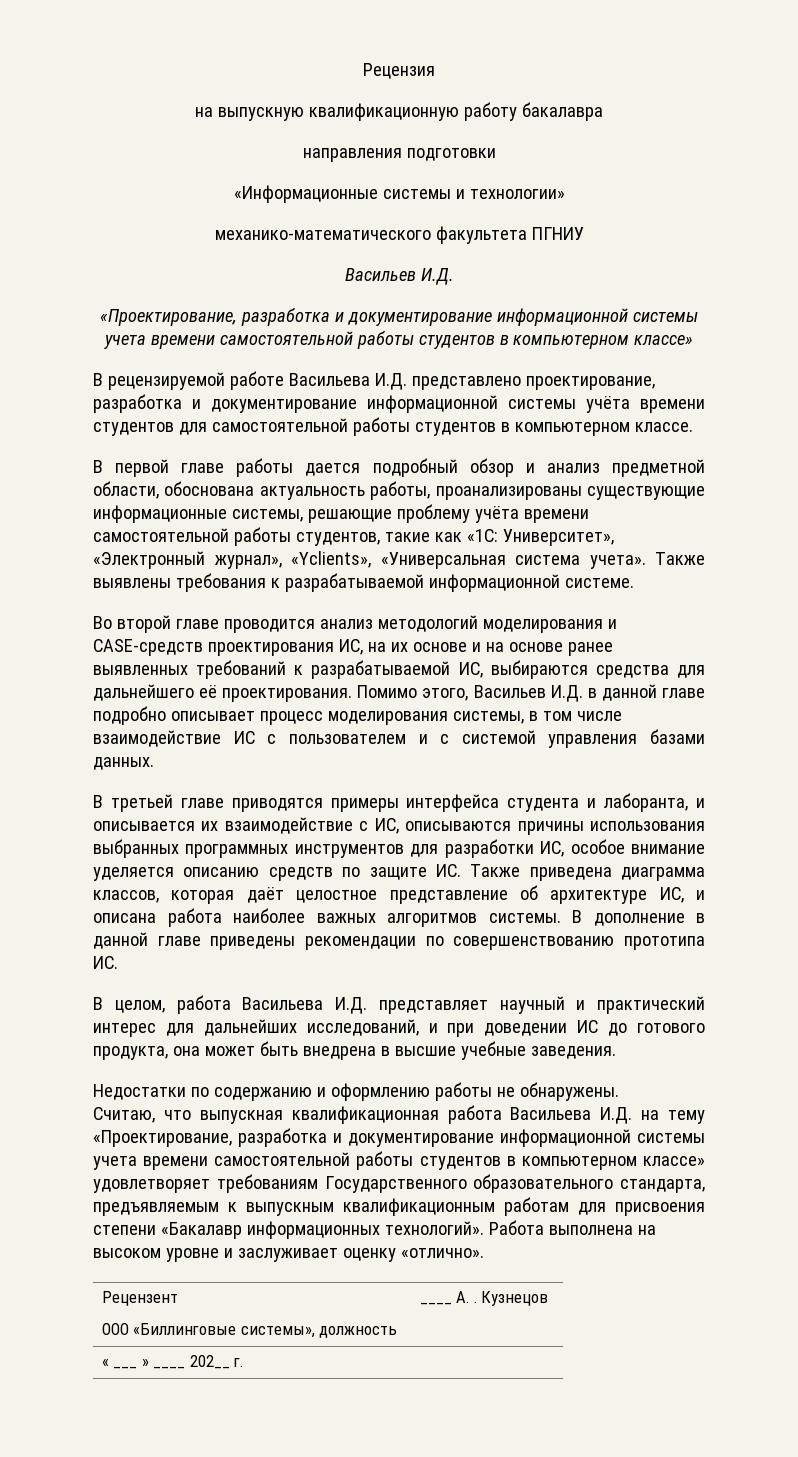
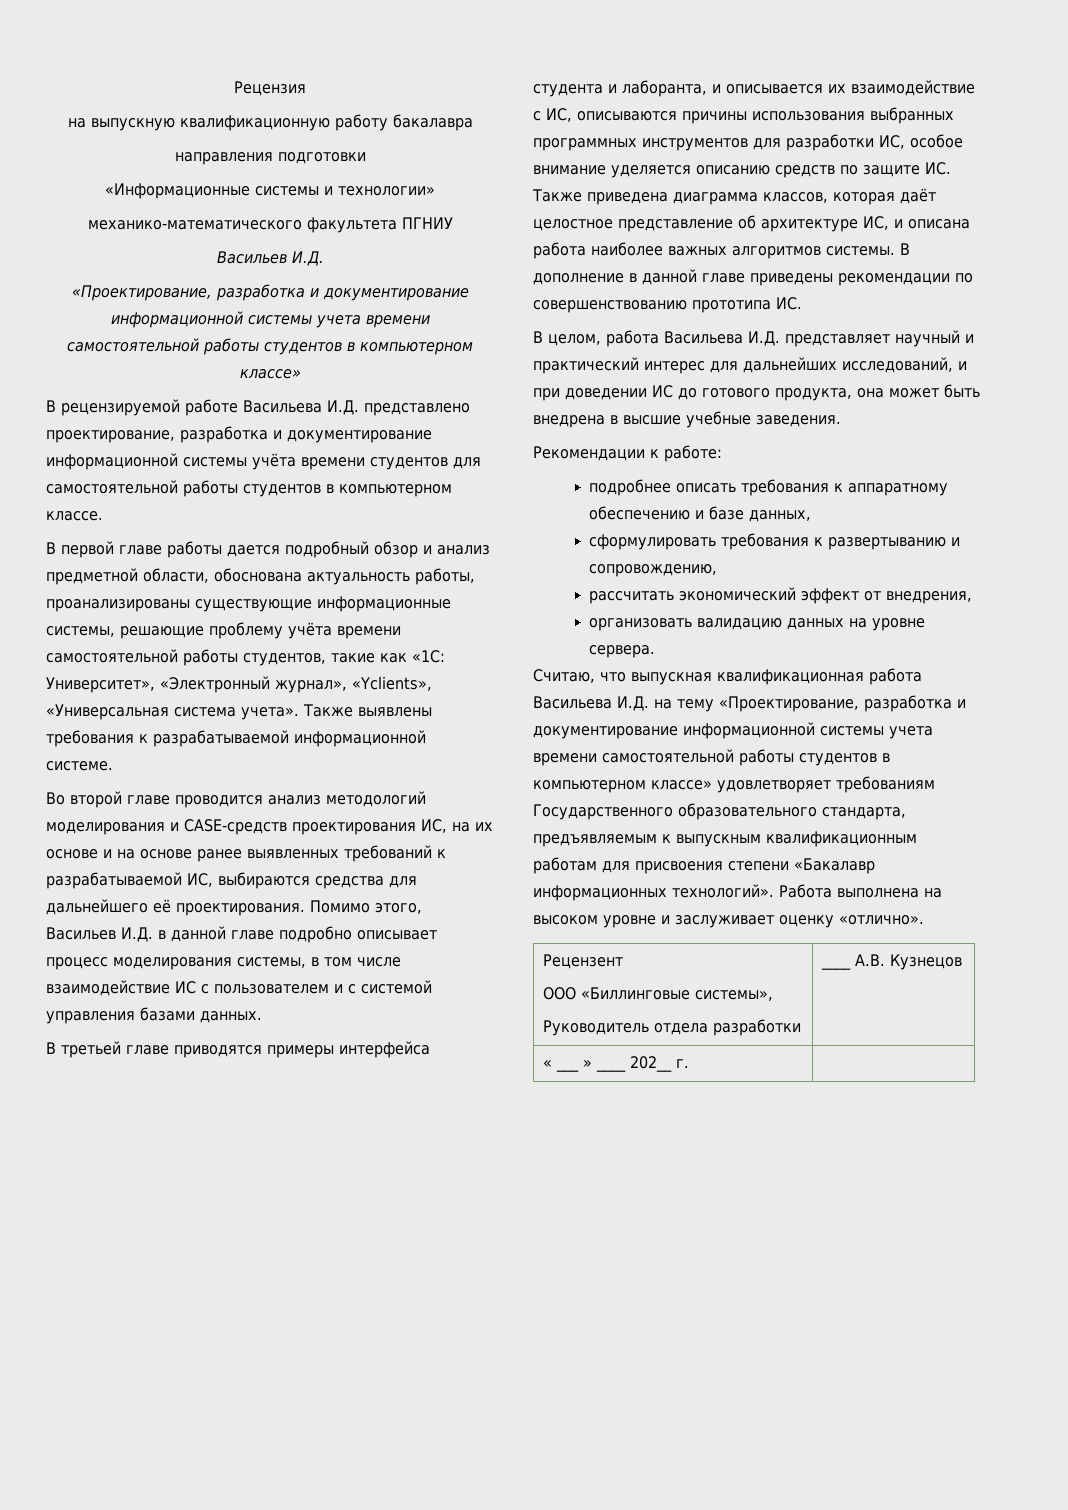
- Недостатки по содержанию и оформлению работы не обнаружены.
+ Рекомендации к работе:
+ подробнее описать требования к аппаратному обеспечению и базе данных,
+ сформулировать требования к развертыванию и сопровождению,
+ рассчитать экономический эффект от внедрения,
+ организовать валидацию данных на уровне сервера.
  Рецензент
- ООО «Биллинговые системы», должность | ____ А. . Кузнецов
+ ООО «Биллинговые системы»,
+ Руководитель отдела разработки | ____ А.В. Кузнецов

